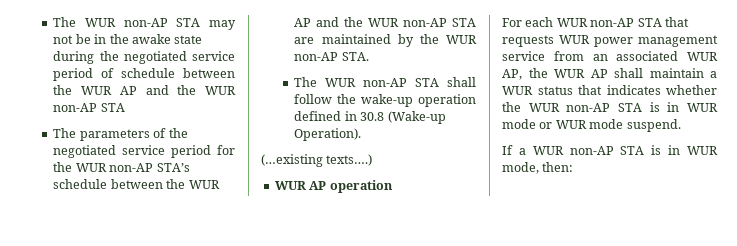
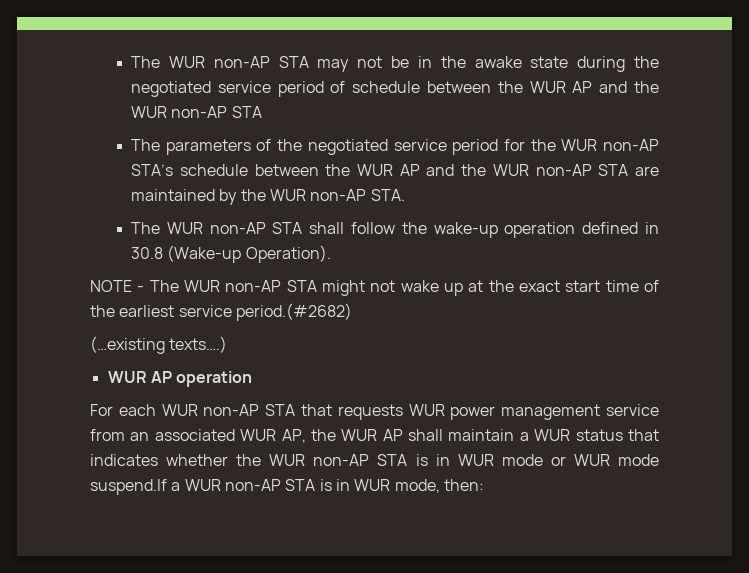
+ NOTE - The WUR non-AP STA might not wake up at the exact start time of the earliest service period.(#2682)
- For each WUR non-AP STA that requests WUR power management service from an associated WUR AP, the WUR AP shall maintain a WUR status that indicates whether the WUR non-AP STA is in WUR mode or WUR mode suspend.
- If a WUR non-AP STA is in WUR mode, then:
+ For each WUR non-AP STA that requests WUR power management service from an associated WUR AP, the WUR AP shall maintain a WUR status that indicates whether the WUR non-AP STA is in WUR mode or WUR mode suspend.If a WUR non-AP STA is in WUR mode, then:

